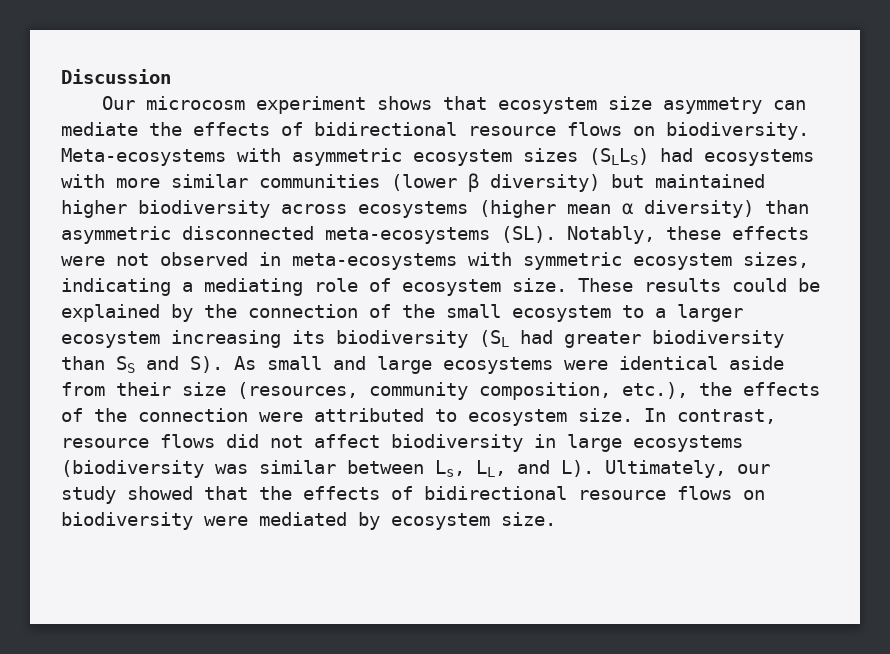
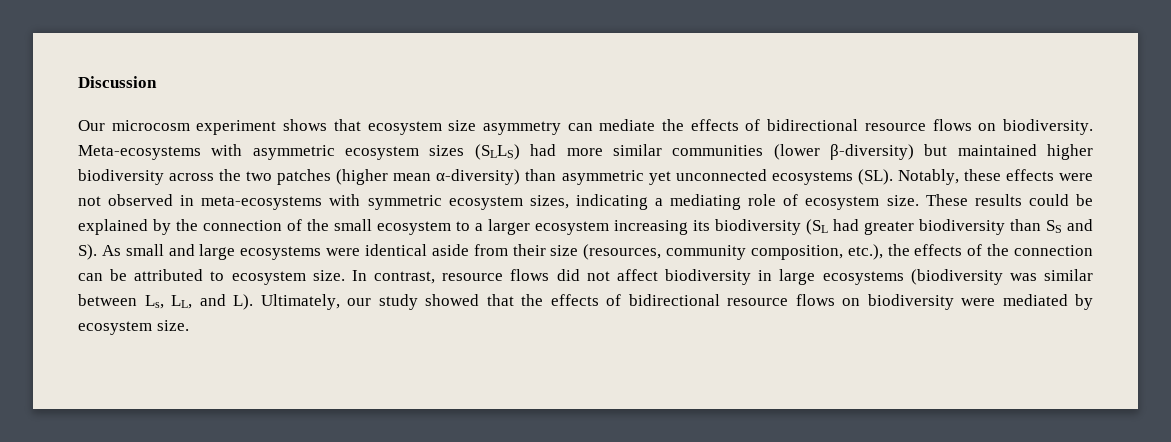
- Meta-ecosystems with asymmetric ecosystem sizes (SLLS) had ecosystems with more similar communities (lower β diversity) but maintained higher biodiversity across ecosystems (higher mean α diversity) than asymmetric disconnected meta-ecosystems (SL). Notably, these effects were not observed in meta-ecosystems with symmetric ecosystem sizes, indicating a mediating role of ecosystem size.
+ Meta-ecosystems with asymmetric ecosystem sizes (SLLS) had more similar communities (lower β-diversity) but maintained higher biodiversity across the two patches (higher mean α-diversity) than asymmetric yet unconnected ecosystems (SL). Notably, these effects were not observed in meta-ecosystems with symmetric ecosystem sizes, indicating a mediating role of ecosystem size.
- These results could be explained by the connection of the small ecosystem to a larger ecosystem increasing its biodiversity (SL had greater biodiversity than SS and S). As small and large ecosystems were identical aside from their size (resources, community composition, etc.), the effects of the connection were attributed to ecosystem size.
+ These results could be explained by the connection of the small ecosystem to a larger ecosystem increasing its biodiversity (SL had greater biodiversity than SS and S). As small and large ecosystems were identical aside from their size (resources, community composition, etc.), the effects of the connection can be attributed to ecosystem size.

